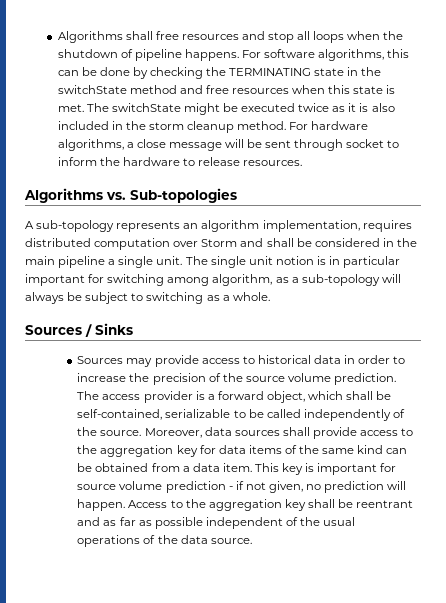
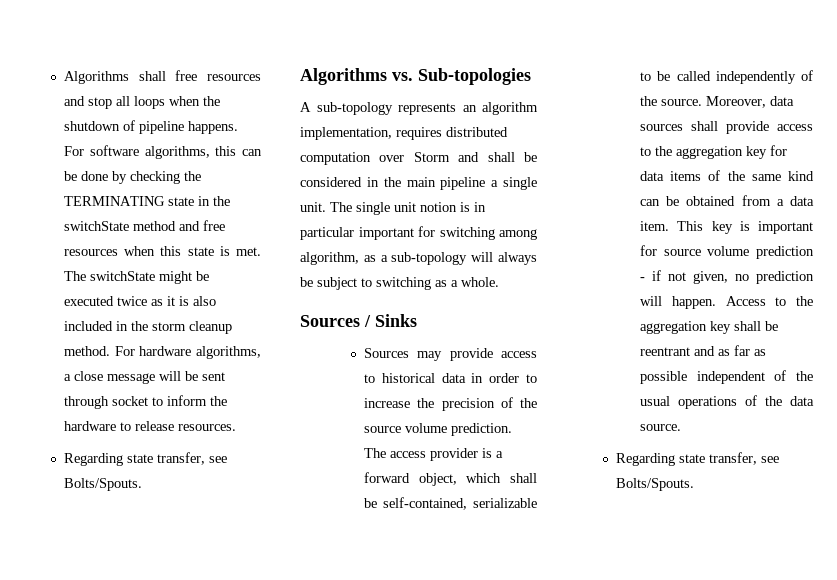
  For hardware algorithms, a close message will be sent through socket to inform the hardware to release resources.
+ Regarding state transfer, see Bolts/Spouts.
  Access to the aggregation key shall be reentrant and as far as possible independent of the usual operations of the data source.
+ Regarding state transfer, see Bolts/Spouts.

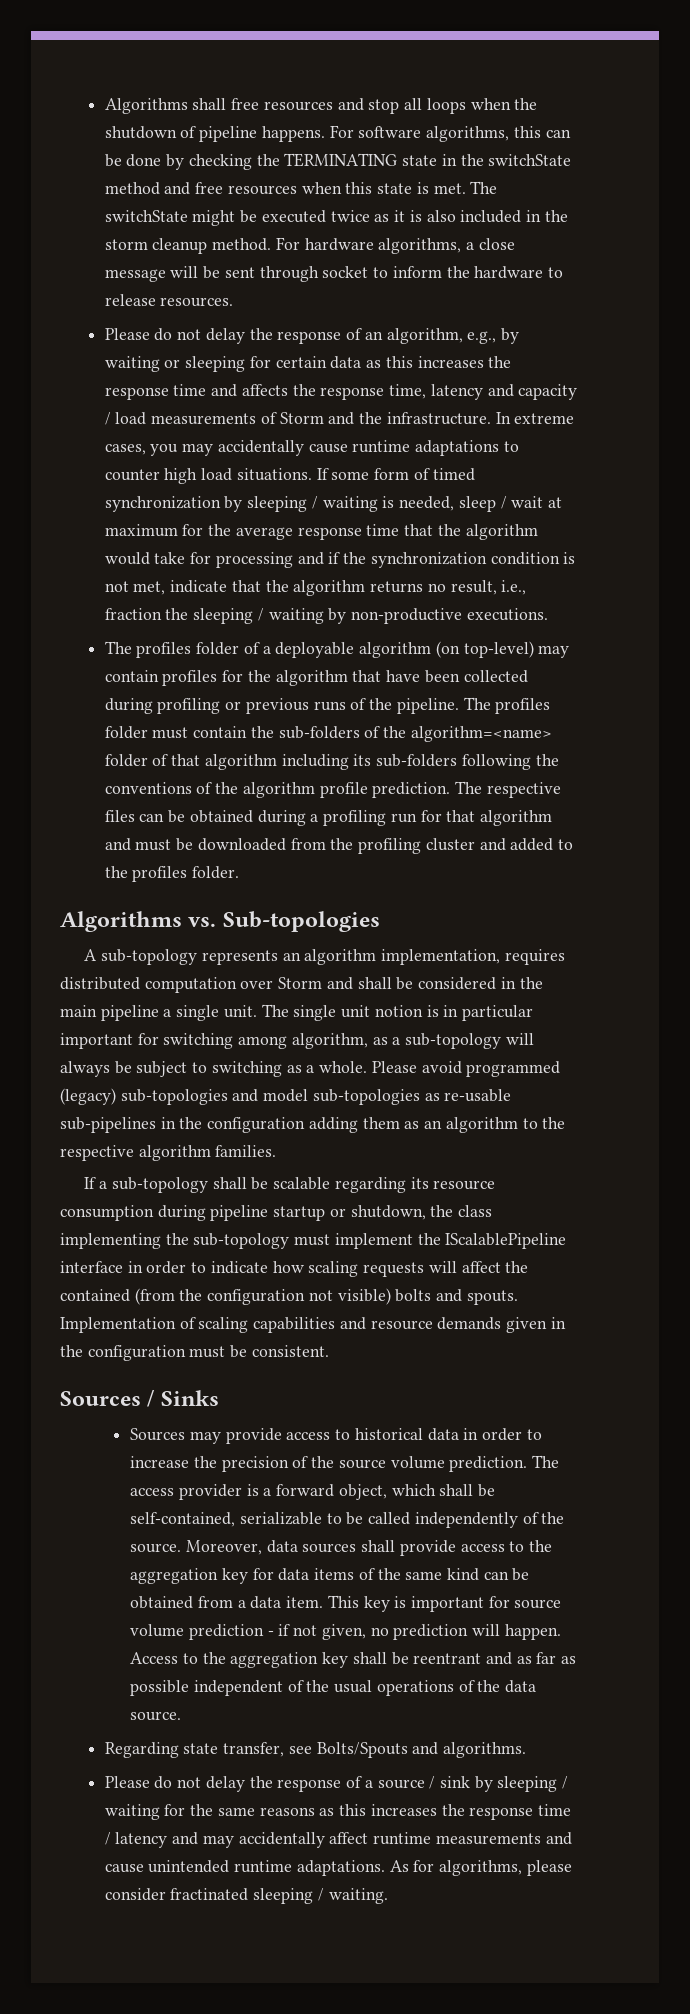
  For hardware algorithms, a close message will be sent through socket to inform the hardware to release resources.
- Regarding state transfer, see Bolts/Spouts.
+ Please do not delay the response of an algorithm, e.g., by waiting or sleeping for certain data as this increases the response time and affects the response time, latency and capacity / load measurements of Storm and the infrastructure. In extreme cases, you may accidentally cause runtime adaptations to counter high load situations. If some form of timed synchronization by sleeping / waiting is needed, sleep / wait at maximum for the average response time that the algorithm would take for processing and if the synchronization condition is not met, indicate that the algorithm returns no result, i.e., fraction the sleeping / waiting by non-productive executions.
+ The profiles folder of a deployable algorithm (on top-level) may contain profiles for the algorithm that have been collected during profiling or previous runs of the pipeline. The profiles folder must contain the sub-folders of the algorithm=<name> folder of that algorithm including its sub-folders following the conventions of the algorithm profile prediction. The respective files can be obtained during a profiling run for that algorithm and must be downloaded from the profiling cluster and added to the profiles folder.
+ Please avoid programmed (legacy) sub-topologies and model sub-topologies as re-usable sub-pipelines in the configuration adding them as an algorithm to the respective algorithm families.
+ If a sub-topology shall be scalable regarding its resource consumption during pipeline startup or shutdown, the class implementing the sub-topology must implement the IScalablePipeline interface in order to indicate how scaling requests will affect the contained (from the configuration not visible) bolts and spouts. Implementation of scaling capabilities and resource demands given in the configuration must be consistent.
  Access to the aggregation key shall be reentrant and as far as possible independent of the usual operations of the data source.
- Regarding state transfer, see Bolts/Spouts.
+ Regarding state transfer, see Bolts/Spouts and algorithms.
+ Please do not delay the response of a source / sink by sleeping / waiting for the same reasons as this increases the response time / latency and may accidentally affect runtime measurements and cause unintended runtime adaptations. As for algorithms, please consider fractinated sleeping / waiting.

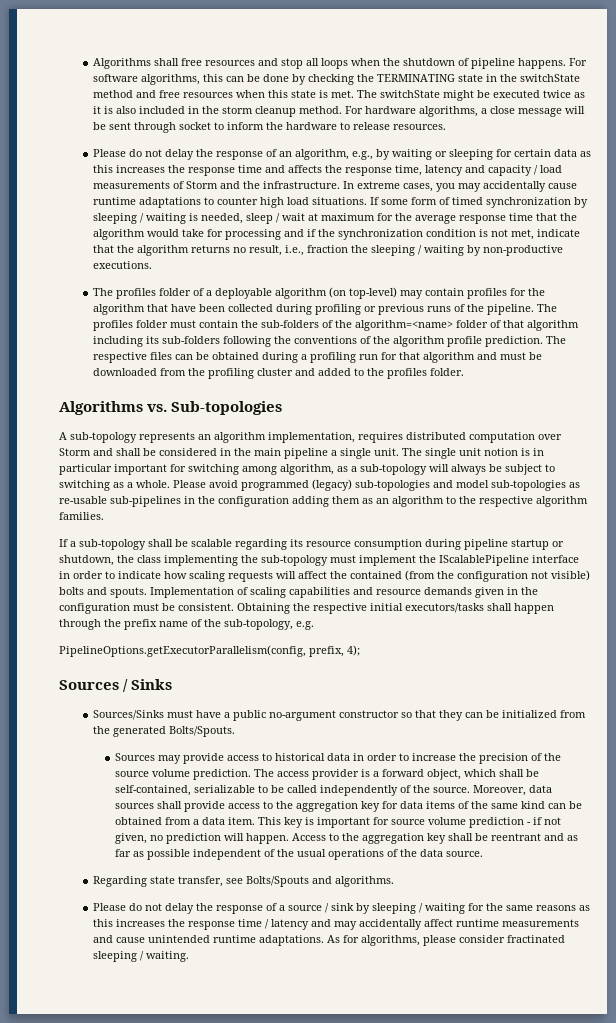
- Implementation of scaling capabilities and resource demands given in the configuration must be consistent.
+ Implementation of scaling capabilities and resource demands given in the configuration must be consistent. Obtaining the respective initial executors/tasks shall happen through the prefix name of the sub-topology, e.g.
+ PipelineOptions.getExecutorParallelism(config, prefix, 4);
  Sources / Sinks
+ Sources/Sinks must have a public no-argument constructor so that they can be initialized from the generated Bolts/Spouts.

